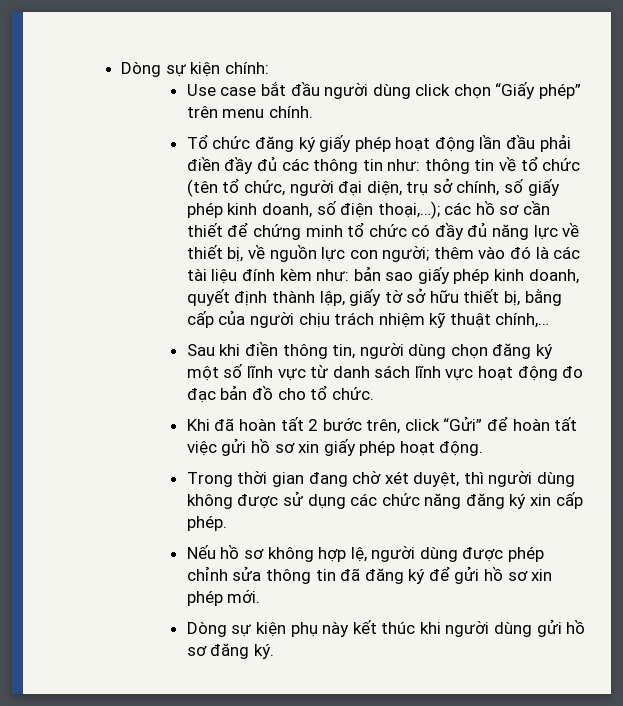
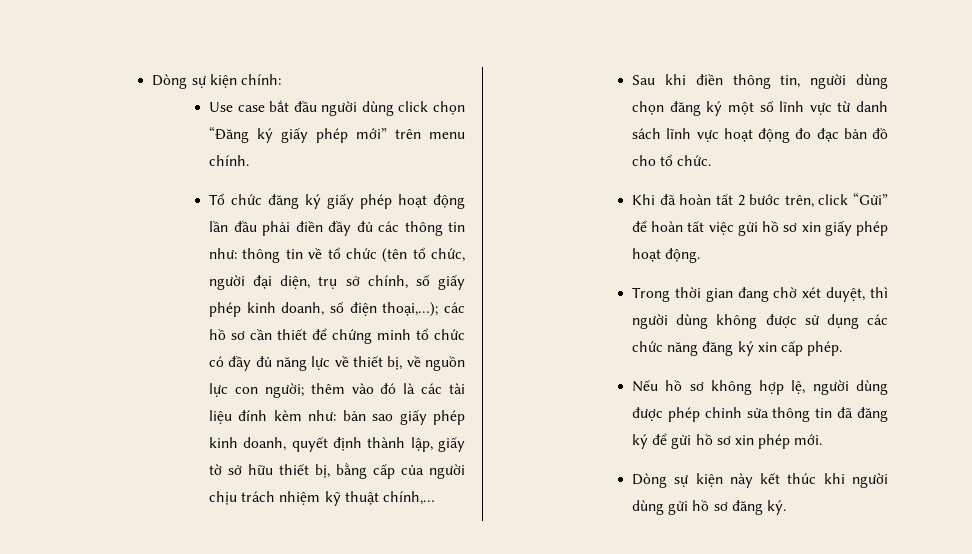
- Use case bắt đầu người dùng click chọn “Giấy phép” trên menu chính.
+ Use case bắt đầu người dùng click chọn “Đăng ký giấy phép mới” trên menu chính.
- Dòng sự kiện phụ này kết thúc khi người dùng gửi hồ sơ đăng ký.
+ Dòng sự kiện này kết thúc khi người dùng gửi hồ sơ đăng ký.

